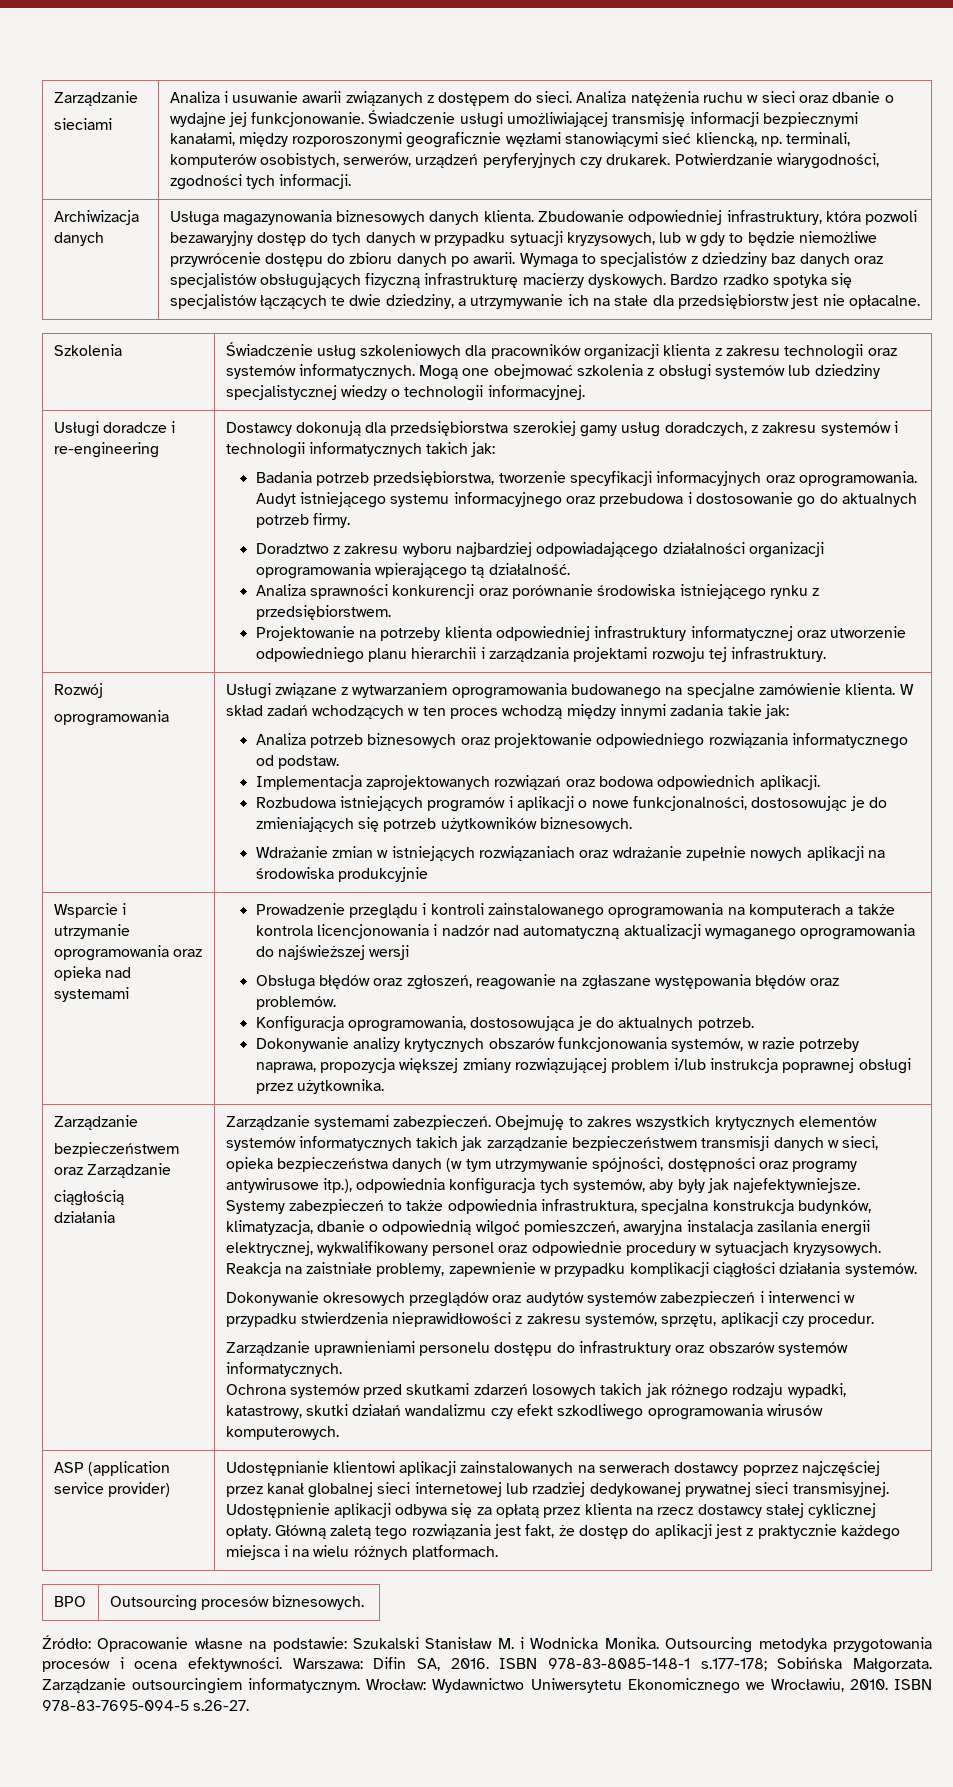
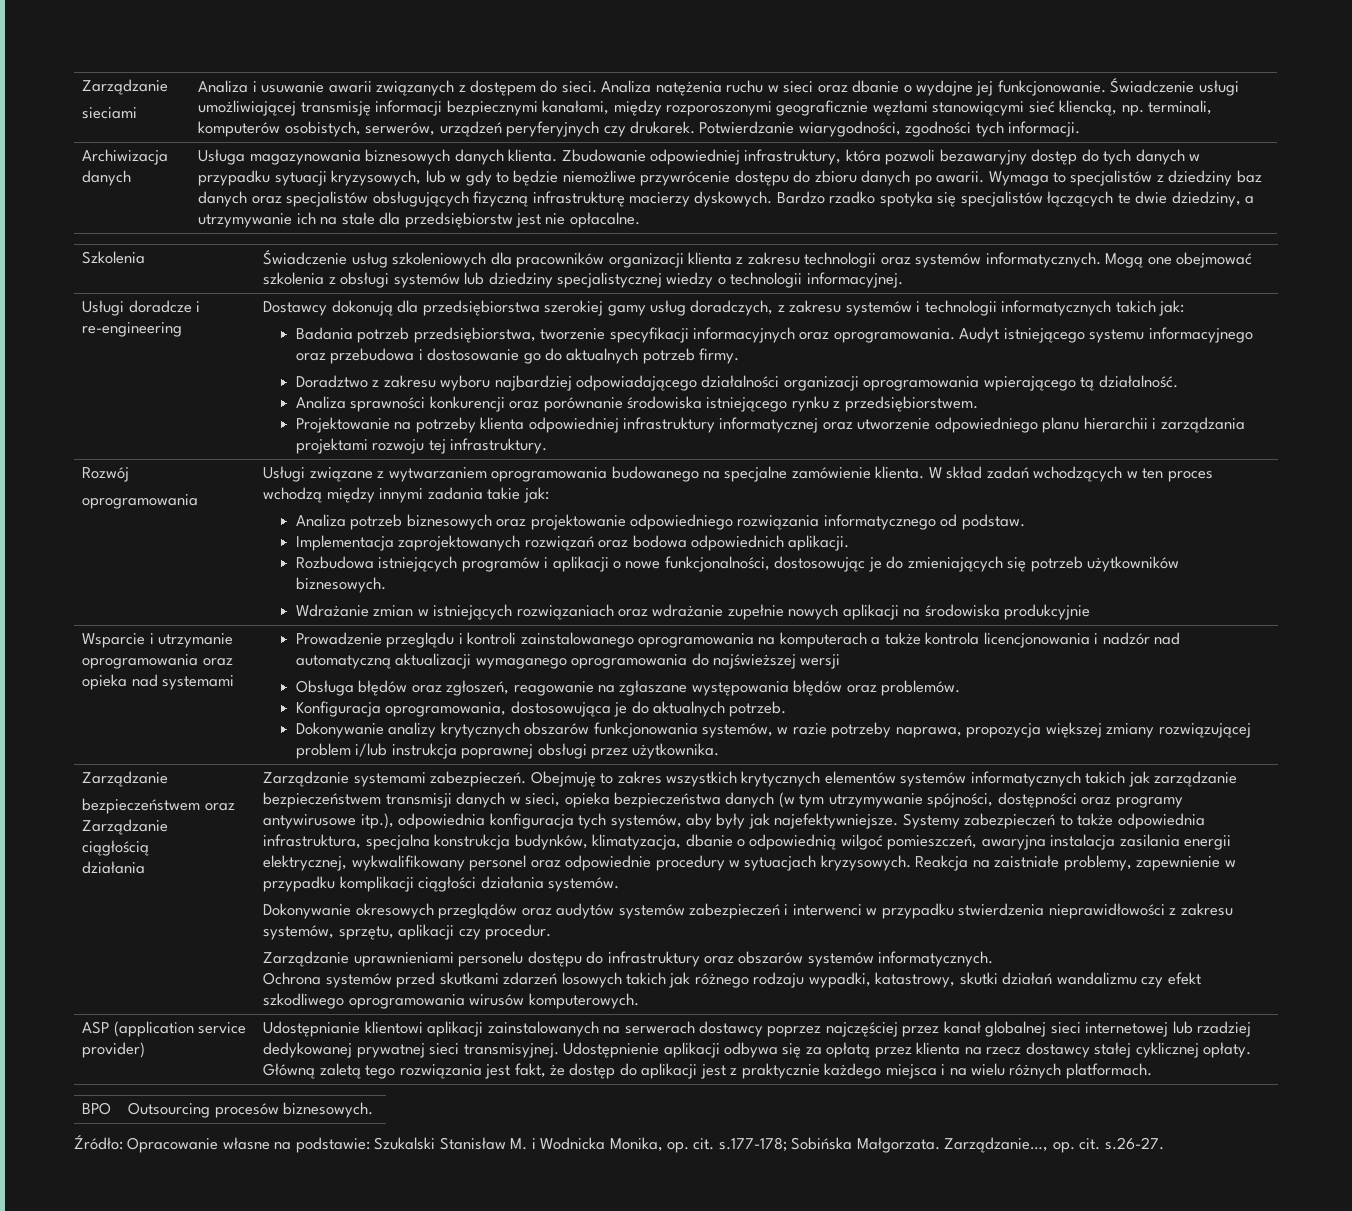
- Źródło: Opracowanie własne na podstawie: Szukalski Stanisław M. i Wodnicka Monika. Outsourcing metodyka przygotowania procesów i ocena efektywności. Warszawa: Difin SA, 2016. ISBN 978-83-8085-148-1 s.177-178; Sobińska Małgorzata. Zarządzanie outsourcingiem informatycznym. Wrocław: Wydawnictwo Uniwersytetu Ekonomicznego we Wrocławiu, 2010. ISBN 978-83-7695-094-5 s.26-27.
+ Źródło: Opracowanie własne na podstawie: Szukalski Stanisław M. i Wodnicka Monika, op. cit. s.177-178; Sobińska Małgorzata. Zarządzanie…, op. cit. s.26-27.

